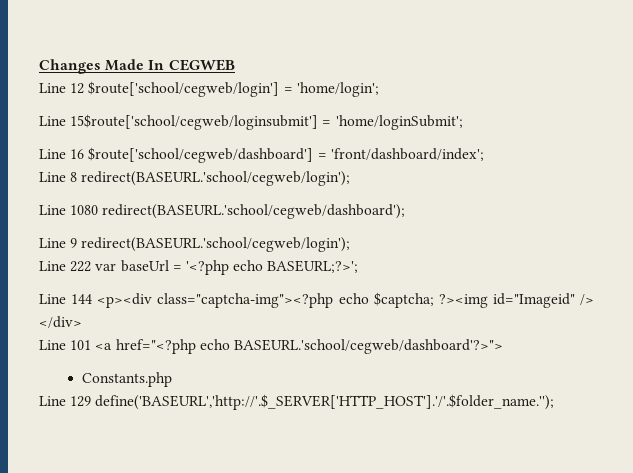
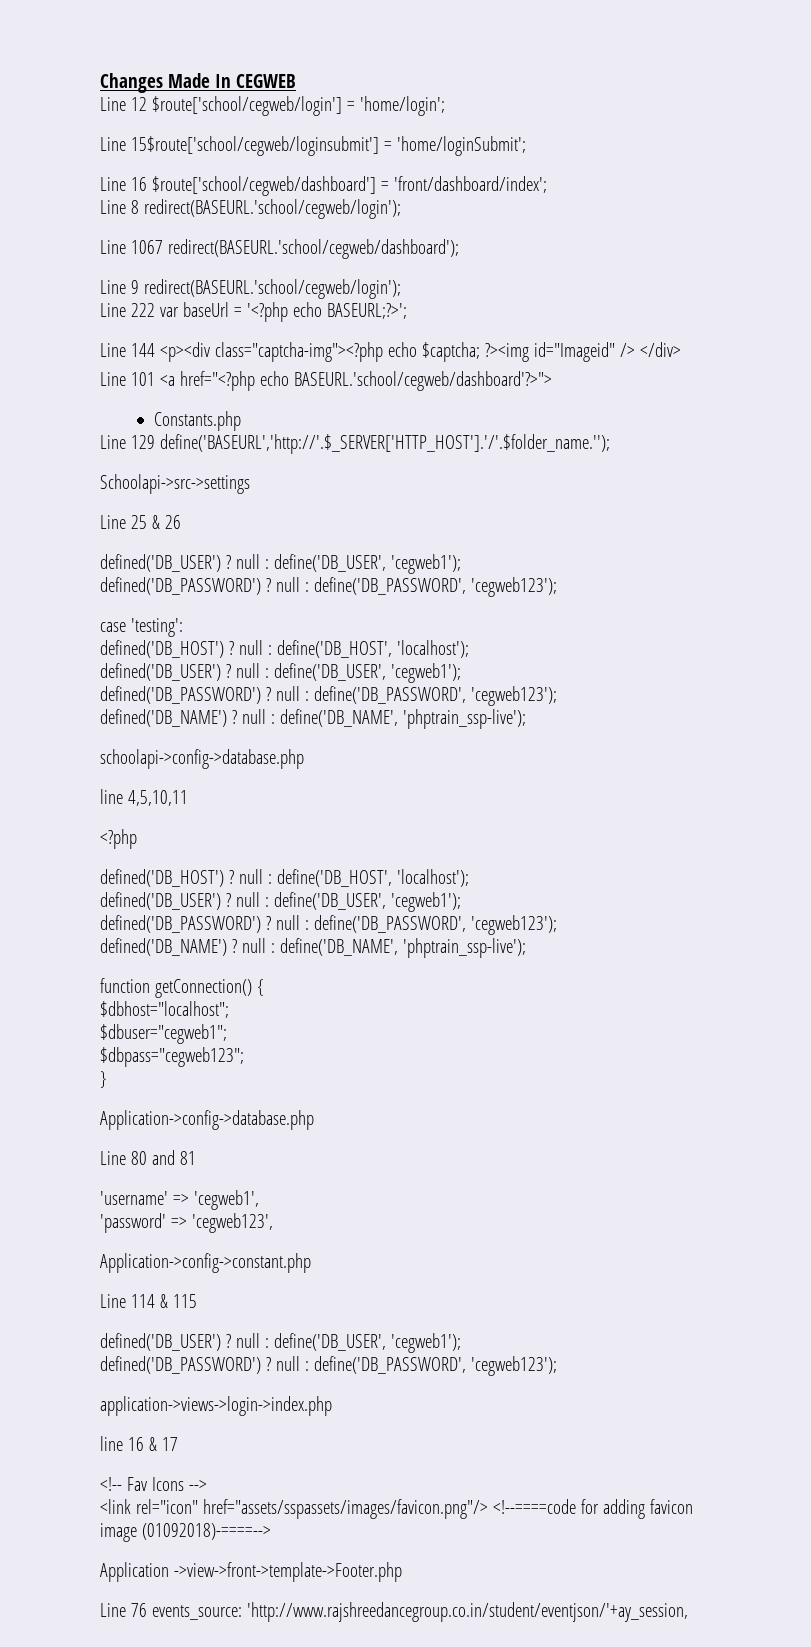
- Line 1080 redirect(BASEURL.'school/cegweb/dashboard');
+ Line 1067 redirect(BASEURL.'school/cegweb/dashboard');
+ Schoolapi->src->settings
+ Line 25 & 26
+ defined('DB_USER') ? null : define('DB_USER', 'cegweb1');
+ defined('DB_PASSWORD') ? null : define('DB_PASSWORD', 'cegweb123');
+ case 'testing':
+ defined('DB_HOST') ? null : define('DB_HOST', 'localhost');
+ defined('DB_USER') ? null : define('DB_USER', 'cegweb1');
+ defined('DB_PASSWORD') ? null : define('DB_PASSWORD', 'cegweb123');
+ defined('DB_NAME') ? null : define('DB_NAME', 'phptrain_ssp-live');
+ schoolapi->config->database.php
+ line 4,5,10,11
+ <?php
+ defined('DB_HOST') ? null : define('DB_HOST', 'localhost');
+ defined('DB_USER') ? null : define('DB_USER', 'cegweb1');
+ defined('DB_PASSWORD') ? null : define('DB_PASSWORD', 'cegweb123');
+ defined('DB_NAME') ? null : define('DB_NAME', 'phptrain_ssp-live');
+ function getConnection() {
+ $dbhost="localhost";
+ $dbuser="cegweb1";
+ $dbpass="cegweb123";
+ }
+ Application->config->database.php
+ Line 80 and 81
+ 'username' => 'cegweb1',
+ 'password' => 'cegweb123',
+ Application->config->constant.php
+ Line 114 & 115
+ defined('DB_USER') ? null : define('DB_USER', 'cegweb1');
+ defined('DB_PASSWORD') ? null : define('DB_PASSWORD', 'cegweb123');
+ application->views->login->index.php
+ line 16 & 17
+ <!-- Fav Icons -->
+ <link rel="icon" href="assets/sspassets/images/favicon.png"/> <!--====code for adding favicon image (01092018)-====-->
+ Application ->view->front->template->Footer.php
+ Line 76 events_source: 'http://www.rajshreedancegroup.co.in/student/eventjson/'+ay_session,

